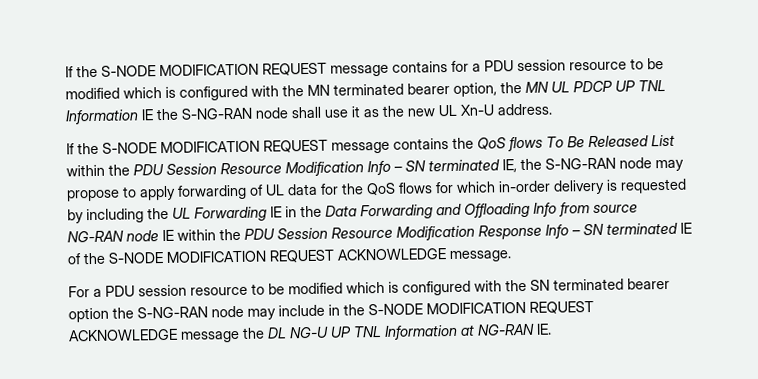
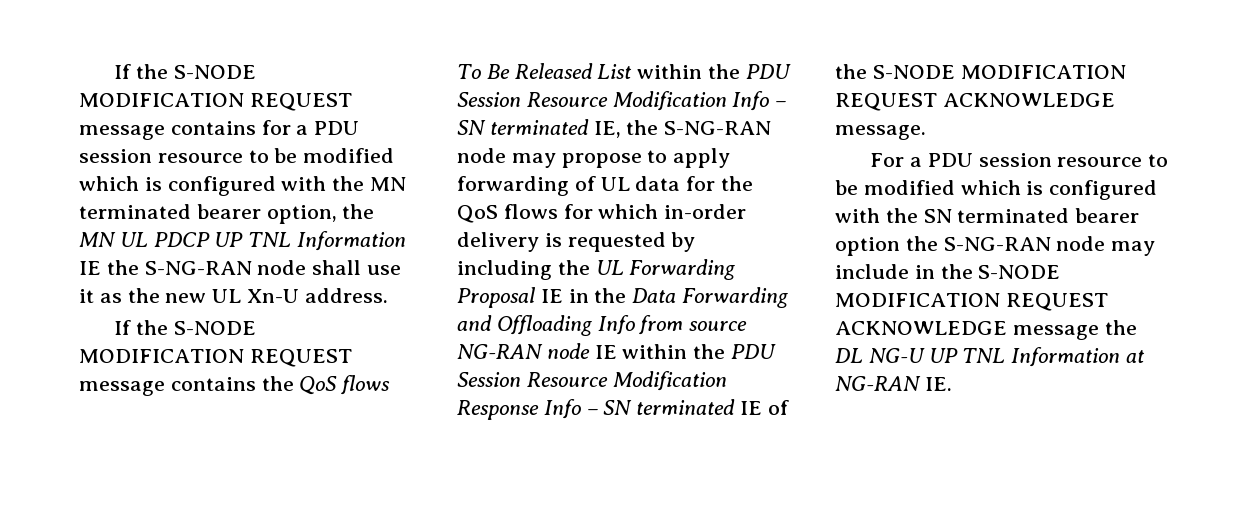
- If the S-NODE MODIFICATION REQUEST message contains the QoS flows To Be Released List within the PDU Session Resource Modification Info – SN terminated IE, the S-NG-RAN node may propose to apply forwarding of UL data for the QoS flows for which in-order delivery is requested by including the UL Forwarding IE in the Data Forwarding and Offloading Info from source NG-RAN node IE within the PDU Session Resource Modification Response Info – SN terminated IE of the S-NODE MODIFICATION REQUEST ACKNOWLEDGE message.
+ If the S-NODE MODIFICATION REQUEST message contains the QoS flows To Be Released List within the PDU Session Resource Modification Info – SN terminated IE, the S-NG-RAN node may propose to apply forwarding of UL data for the QoS flows for which in-order delivery is requested by including the UL Forwarding Proposal IE in the Data Forwarding and Offloading Info from source NG-RAN node IE within the PDU Session Resource Modification Response Info – SN terminated IE of the S-NODE MODIFICATION REQUEST ACKNOWLEDGE message.

